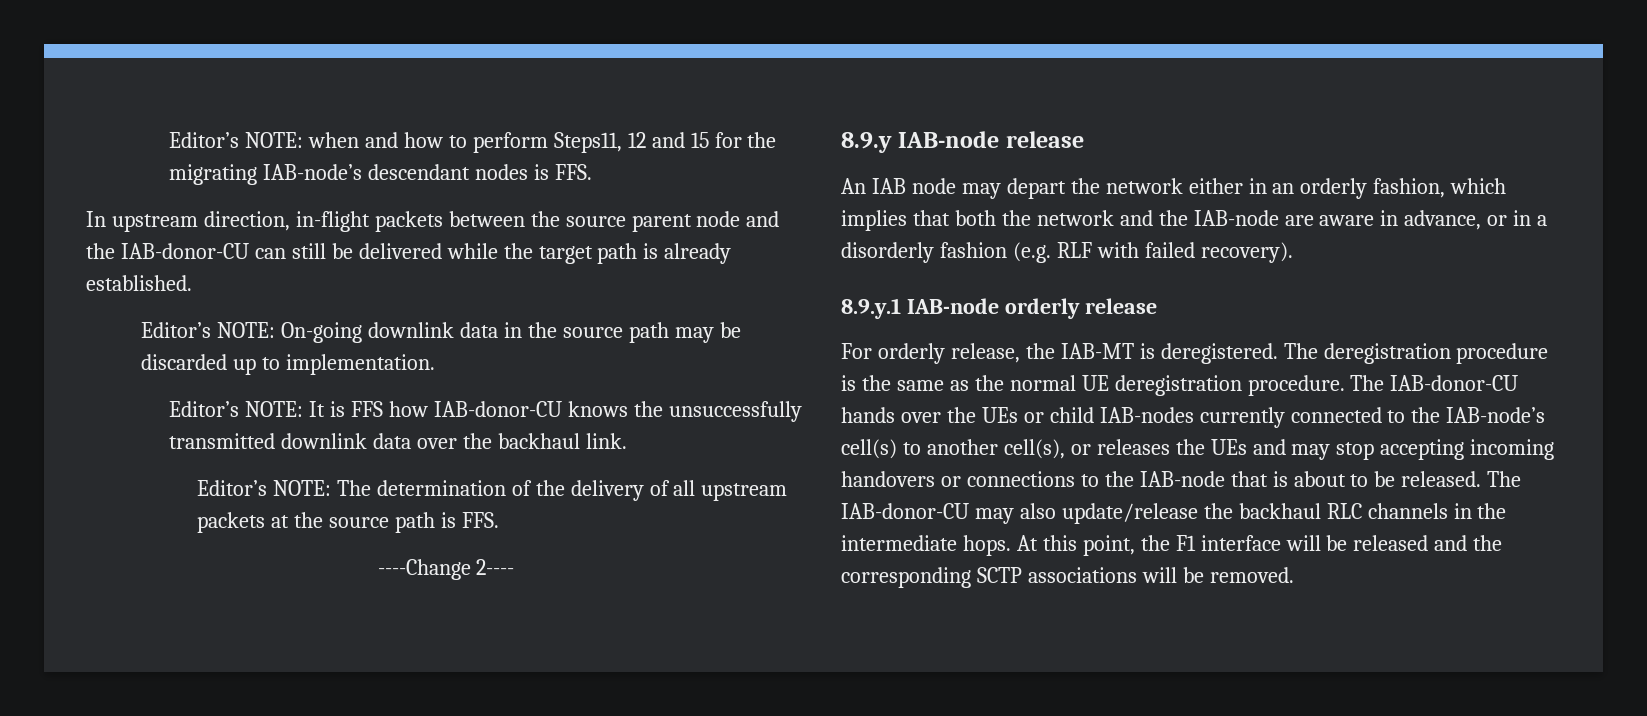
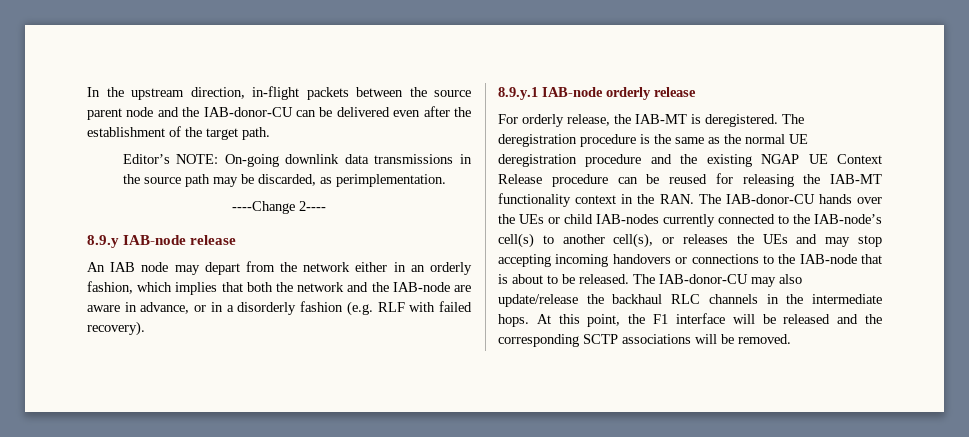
- Editor’s NOTE: when and how to perform Steps11, 12 and 15 for the migrating IAB-node’s descendant nodes is FFS.
- In upstream direction, in-flight packets between the source parent node and the IAB-donor-CU can still be delivered while the target path is already established.
+ In the upstream direction, in-flight packets between the source parent node and the IAB-donor-CU can be delivered even after the establishment of the target path.
- Editor’s NOTE: On-going downlink data in the source path may be discarded up to implementation.
- Editor’s NOTE: It is FFS how IAB-donor-CU knows the unsuccessfully transmitted downlink data over the backhaul link.
- Editor’s NOTE: The determination of the delivery of all upstream packets at the source path is FFS.
+ Editor’s NOTE: On-going downlink data transmissions in the source path may be discarded, as perimplementation.
- An IAB node may depart the network either in an orderly fashion, which implies that both the network and the IAB-node are aware in advance, or in a disorderly fashion (e.g. RLF with failed recovery).
+ An IAB node may depart from the network either in an orderly fashion, which implies that both the network and the IAB-node are aware in advance, or in a disorderly fashion (e.g. RLF with failed recovery).
- The deregistration procedure is the same as the normal UE deregistration procedure. The IAB-donor-CU hands over the UEs or child IAB-nodes currently connected to the IAB-node’s cell(s) to another cell(s), or releases the UEs and may stop accepting incoming handovers or connections to the IAB-node that is about to be released.
+ The deregistration procedure is the same as the normal UE deregistration procedure and the existing NGAP UE Context Release procedure can be reused for releasing the IAB-MT functionality context in the RAN. The IAB-donor-CU hands over the UEs or child IAB-nodes currently connected to the IAB-node’s cell(s) to another cell(s), or releases the UEs and may stop accepting incoming handovers or connections to the IAB-node that is about to be released.

